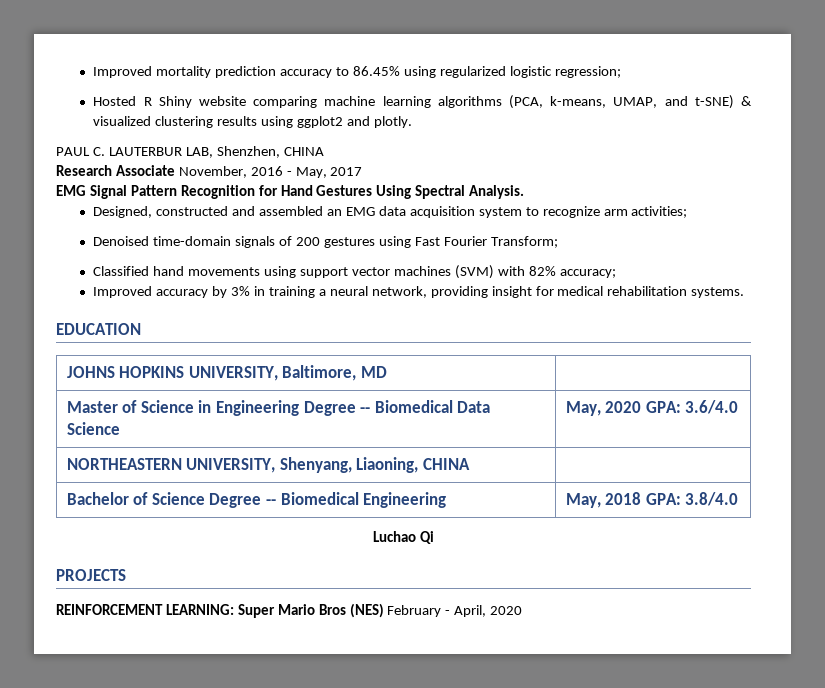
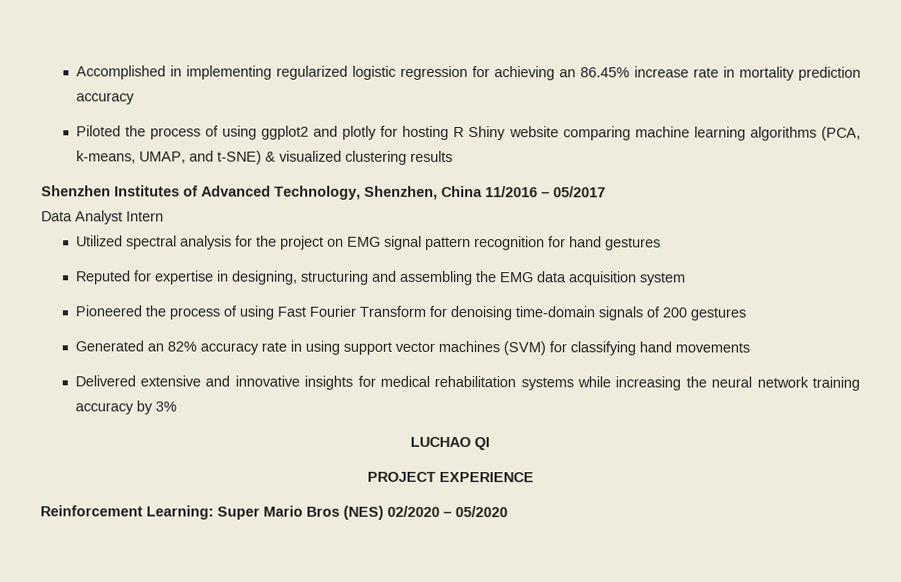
- Improved mortality prediction accuracy to 86.45% using regularized logistic regression;
- Hosted R Shiny website comparing machine learning algorithms (PCA, k-means, UMAP, and t-SNE) & visualized clustering results using ggplot2 and plotly.
- PAUL C. LAUTERBUR LAB, Shenzhen, CHINA
- Research Associate November, 2016 - May, 2017
- EMG Signal Pattern Recognition for Hand Gestures Using Spectral Analysis.
- Designed, constructed and assembled an EMG data acquisition system to recognize arm activities;
- Denoised time-domain signals of 200 gestures using Fast Fourier Transform;
- Classified hand movements using support vector machines (SVM) with 82% accuracy;
- Improved accuracy by 3% in training a neural network, providing insight for medical rehabilitation systems.
- EDUCATION
- JOHNS HOPKINS UNIVERSITY, Baltimore, MD |
- Master of Science in Engineering Degree -- Biomedical Data Science | May, 2020 GPA: 3.6/4.0
- NORTHEASTERN UNIVERSITY, Shenyang, Liaoning, CHINA |
- Bachelor of Science Degree -- Biomedical Engineering | May, 2018 GPA: 3.8/4.0
- Luchao Qi
- PROJECTS
- REINFORCEMENT LEARNING: Super Mario Bros (NES) February - April, 2020
+ Accomplished in implementing regularized logistic regression for achieving an 86.45% increase rate in mortality prediction accuracy
+ Piloted the process of using ggplot2 and plotly for hosting R Shiny website comparing machine learning algorithms (PCA, k-means, UMAP, and t-SNE) & visualized clustering results
+ Shenzhen Institutes of Advanced Technology, Shenzhen, China 11/2016 – 05/2017
+ Data Analyst Intern
+ Utilized spectral analysis for the project on EMG signal pattern recognition for hand gestures
+ Reputed for expertise in designing, structuring and assembling the EMG data acquisition system
+ Pioneered the process of using Fast Fourier Transform for denoising time-domain signals of 200 gestures
+ Generated an 82% accuracy rate in using support vector machines (SVM) for classifying hand movements
+ Delivered extensive and innovative insights for medical rehabilitation systems while increasing the neural network training accuracy by 3%
+ LUCHAO QI
+ PROJECT EXPERIENCE
+ Reinforcement Learning: Super Mario Bros (NES) 02/2020 – 05/2020

